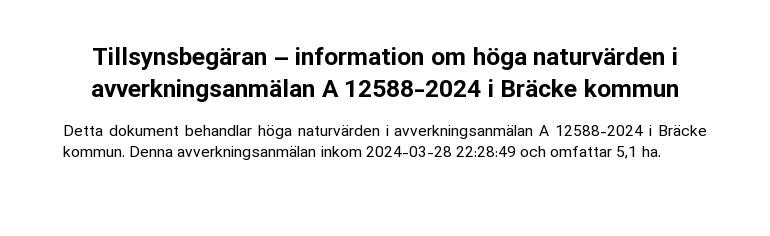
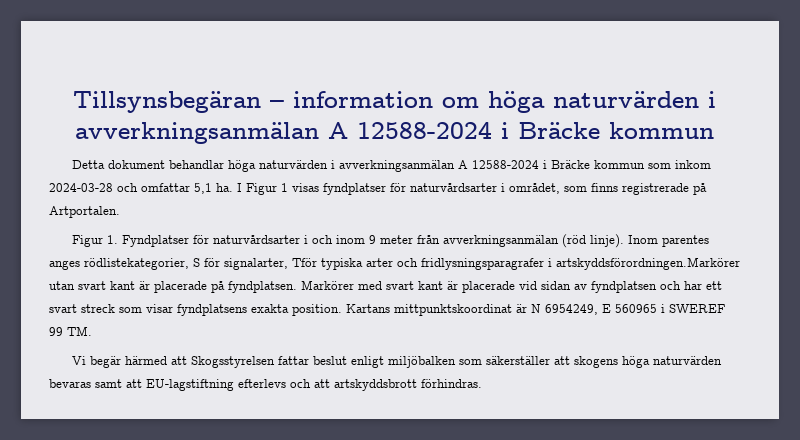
- Detta dokument behandlar höga naturvärden i avverkningsanmälan A 12588-2024 i Bräcke kommun. Denna avverkningsanmälan inkom 2024-03-28 22:28:49 och omfattar 5,1 ha.
+ Detta dokument behandlar höga naturvärden i avverkningsanmälan A 12588-2024 i Bräcke kommun som inkom 2024-03-28 och omfattar 5,1 ha.
+ I Figur 1 visas fyndplatser för naturvårdsarter i området, som finns registrerade på Artportalen.
+ Figur 1. Fyndplatser för naturvårdsarter i och inom 9 meter från avverkningsanmälan (röd linje). Inom parentes anges rödlistekategorier, S för signalarter, Tför typiska arter och fridlysningsparagrafer i artskyddsförordningen.Markörer utan svart kant är placerade på fyndplatsen. Markörer med svart kant är placerade vid sidan av fyndplatsen och har ett svart streck som visar fyndplatsens exakta position. Kartans mittpunktskoordinat är N 6954249, E 560965 i SWEREF 99 TM.
+ Vi begär härmed att Skogsstyrelsen fattar beslut enligt miljöbalken som säkerställer att skogens höga naturvärden bevaras samt att EU-lagstiftning efterlevs och att artskyddsbrott förhindras.

